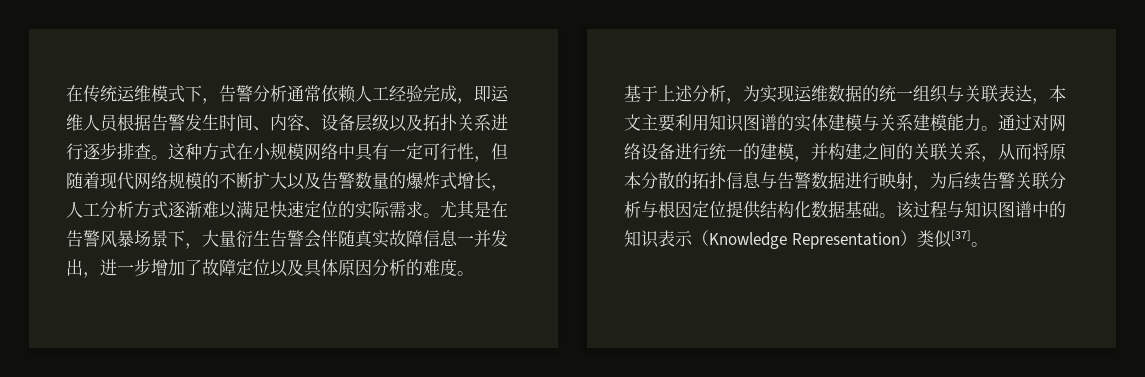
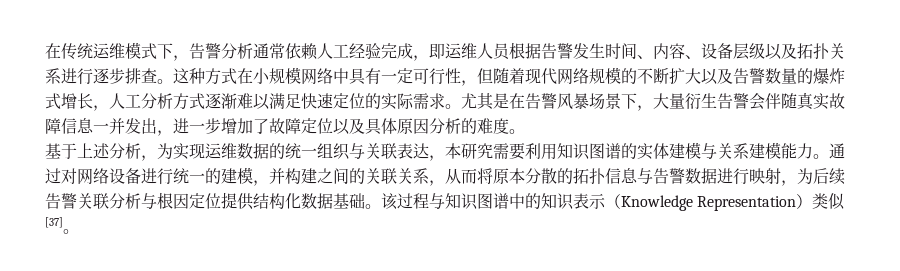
- 基于上述分析，为实现运维数据的统一组织与关联表达，本文主要利用知识图谱的实体建模与关系建模能力。
+ 基于上述分析，为实现运维数据的统一组织与关联表达，本研究需要利用知识图谱的实体建模与关系建模能力。

